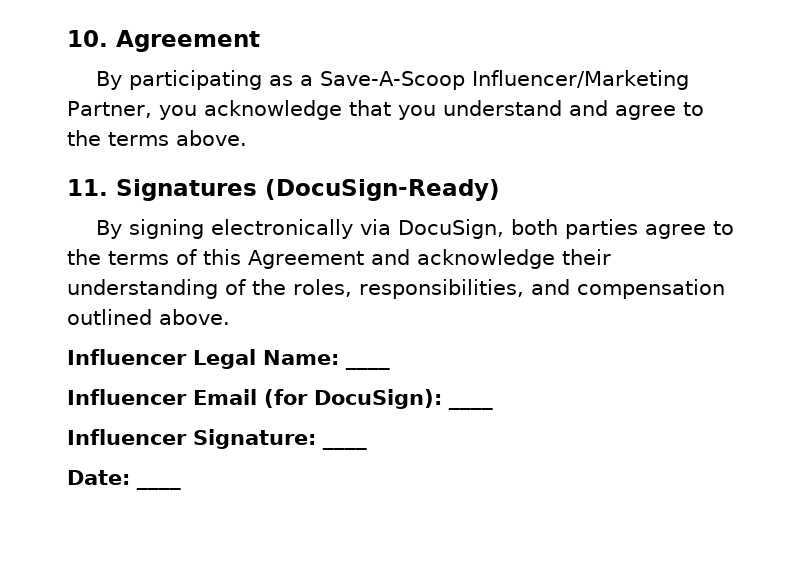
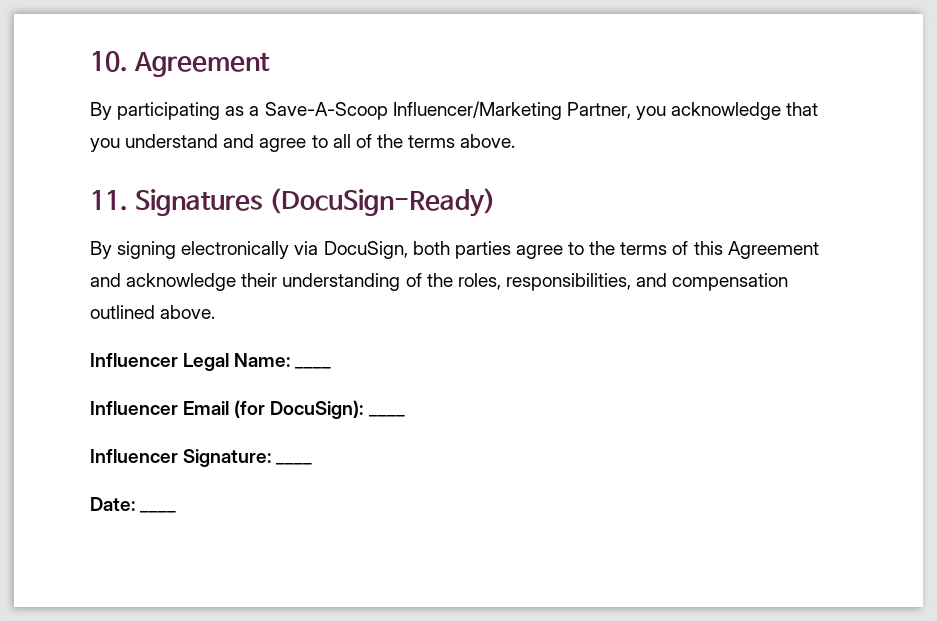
- By participating as a Save-A-Scoop Influencer/Marketing Partner, you acknowledge that you understand and agree to the terms above.
+ By participating as a Save-A-Scoop Influencer/Marketing Partner, you acknowledge that you understand and agree to all of the terms above.

